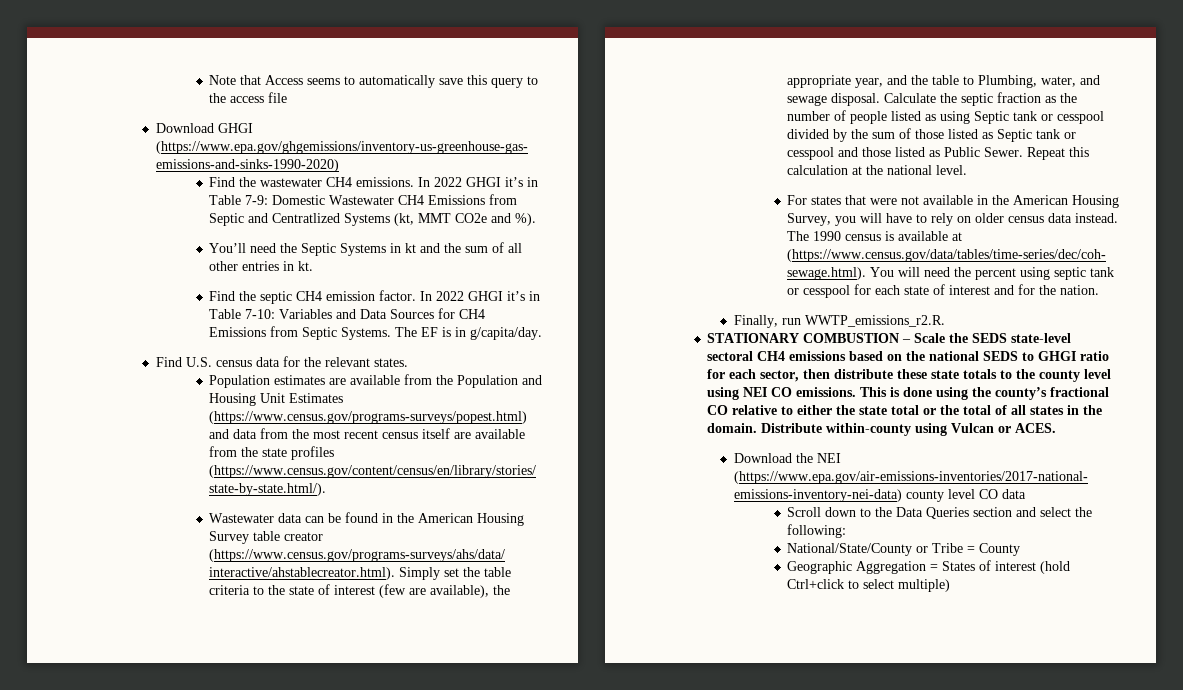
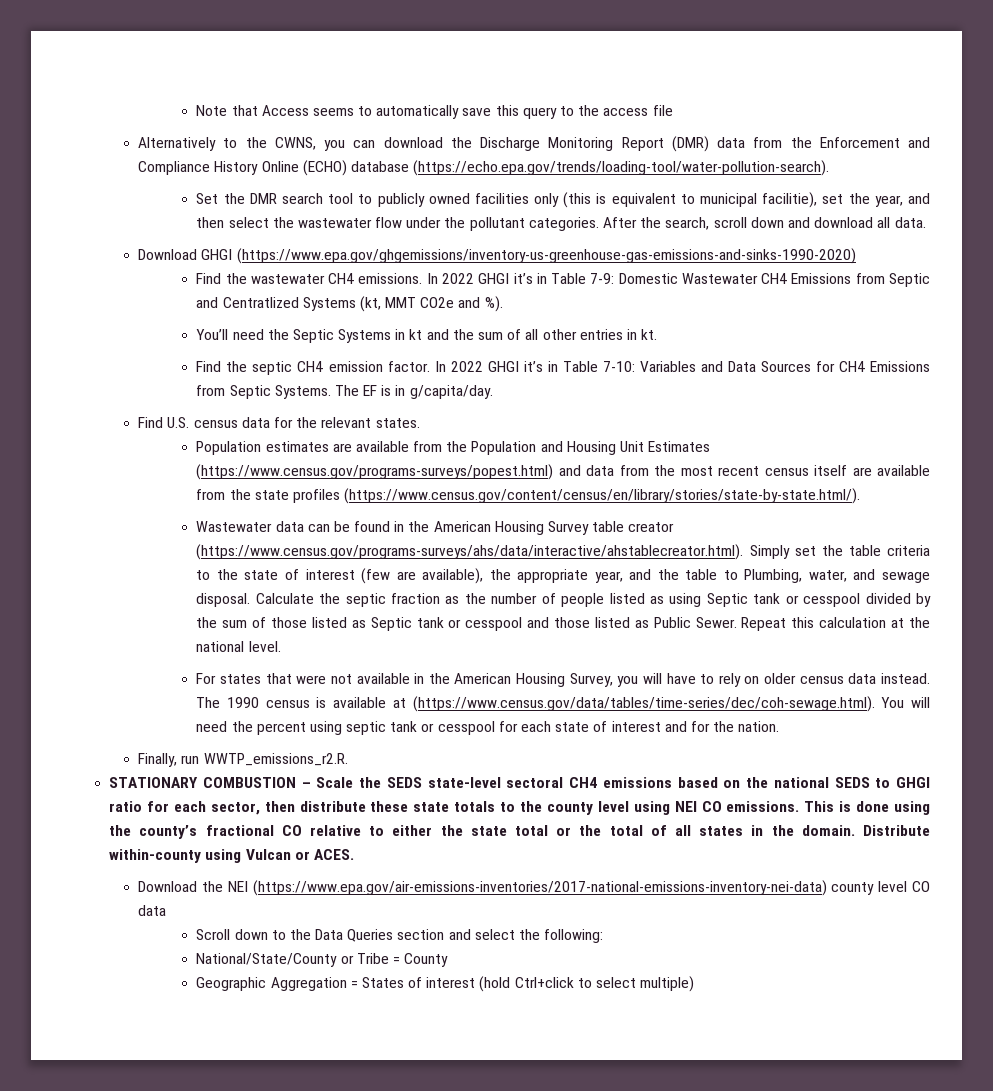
+ Alternatively to the CWNS, you can download the Discharge Monitoring Report (DMR) data from the Enforcement and Compliance History Online (ECHO) database (https://echo.epa.gov/trends/loading-tool/water-pollution-search).
+ Set the DMR search tool to publicly owned facilities only (this is equivalent to municipal facilitie), set the year, and then select the wastewater flow under the pollutant categories. After the search, scroll down and download all data.

